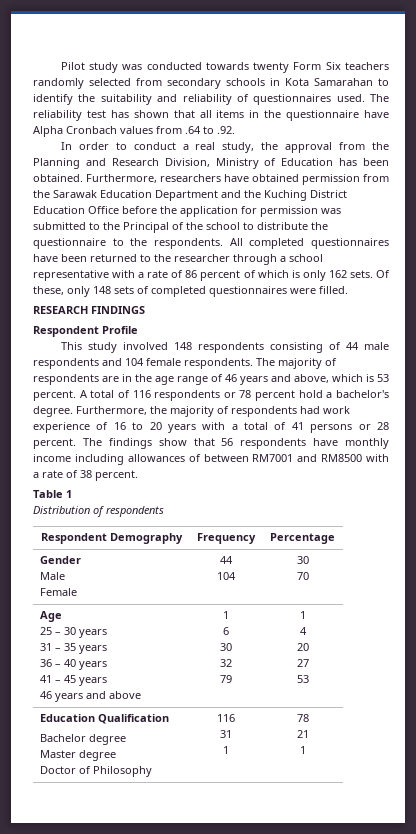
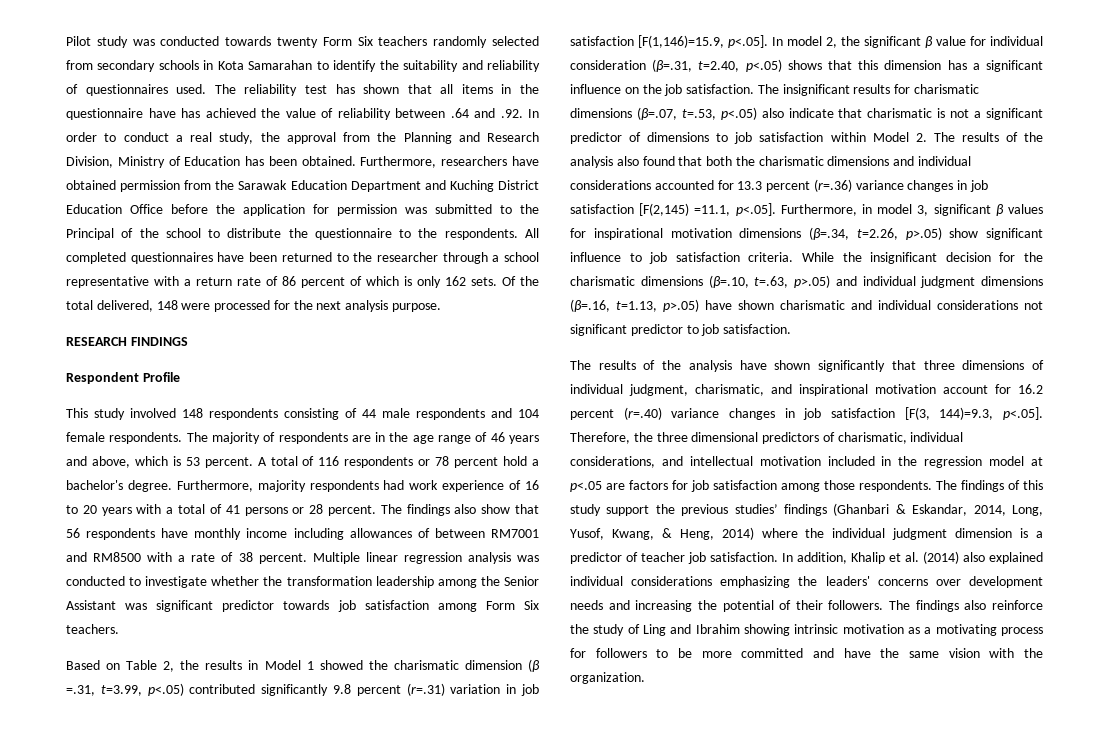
- The reliability test has shown that all items in the questionnaire have Alpha Cronbach values from .64 to .92.
- In order to conduct a real study, the approval from the Planning and Research Division, Ministry of Education has been obtained.
+ The reliability test has shown that all items in the questionnaire have has achieved the value of reliability between .64 and .92. In order to conduct a real study, the approval from the Planning and Research Division, Ministry of Education has been obtained.
- Furthermore, researchers have obtained permission from the Sarawak Education Department and the Kuching District Education Office before the application for permission was submitted to the Principal of the school to distribute the questionnaire to the respondents.
+ Furthermore, researchers have obtained permission from the Sarawak Education Department and Kuching District Education Office before the application for permission was submitted to the Principal of the school to distribute the questionnaire to the respondents.
- All completed questionnaires have been returned to the researcher through a school representative with a rate of 86 percent of which is only 162 sets.
+ All completed questionnaires have been returned to the researcher through a school representative with a return rate of 86 percent of which is only 162 sets.
- Of these, only 148 sets of completed questionnaires were filled.
+ Of the total delivered, 148 were processed for the next analysis purpose.
- Furthermore, the majority of respondents had work experience of 16 to 20 years with a total of 41 persons or 28 percent.
+ Furthermore, majority respondents had work experience of 16 to 20 years with a total of 41 persons or 28 percent.
- The findings show that 56 respondents have monthly income including allowances of between RM7001 and RM8500 with a rate of 38 percent.
- Table 1
- Distribution of respondents
- Respondent Demography | Frequency | Percentage
- Gender
- Male
- Female | 44
- 104 | 30
- 70
- Age
- 25 – 30 years
- 31 – 35 years
- 36 – 40 years
- 41 – 45 years
- 46 years and above | 1
- 6
- 30
- 32
- 79 | 1
- 4
- 20
- 27
- 53
- Education Qualification
- Bachelor degree
- Master degree
- Doctor of Philosophy | 116
- 31
- 1 | 78
- 21
- 1
+ The findings also show that 56 respondents have monthly income including allowances of between RM7001 and RM8500 with a rate of 38 percent. Multiple linear regression analysis was conducted to investigate whether the transformation leadership among the Senior Assistant was significant predictor towards job satisfaction among Form Six teachers.
+ Based on Table 2, the results in Model 1 showed the charismatic dimension (β =.31, t=3.99, p<.05) contributed significantly 9.8 percent (r=.31) variation in job satisfaction [F(1,146)=15.9, p<.05]. In model 2, the significant β value for individual consideration (β=.31, t=2.40, p<.05) shows that this dimension has a significant influence on the job satisfaction. The insignificant results for charismatic dimensions (β=.07, t=.53, p<.05) also indicate that charismatic is not a significant predictor of dimensions to job satisfaction within Model 2. The results of the analysis also found that both the charismatic dimensions and individual considerations accounted for 13.3 percent (r=.36) variance changes in job satisfaction [F(2,145) =11.1, p<.05]. Furthermore, in model 3, significant β values for inspirational motivation dimensions (β=.34, t=2.26, p>.05) show significant influence to job satisfaction criteria. While the insignificant decision for the charismatic dimensions (β=.10, t=.63, p>.05) and individual judgment dimensions (β=.16, t=1.13, p>.05) have shown charismatic and individual considerations not significant predictor to job satisfaction.
+ The results of the analysis have shown significantly that three dimensions of individual judgment, charismatic, and inspirational motivation account for 16.2 percent (r=.40) variance changes in job satisfaction [F(3, 144)=9.3, p<.05]. Therefore, the three dimensional predictors of charismatic, individual considerations, and intellectual motivation included in the regression model at p<.05 are factors for job satisfaction among those respondents. The findings of this study support the previous studies’ findings (Ghanbari & Eskandar, 2014, Long, Yusof, Kwang, & Heng, 2014) where the individual judgment dimension is a predictor of teacher job satisfaction. In addition, Khalip et al. (2014) also explained individual considerations emphasizing the leaders' concerns over development needs and increasing the potential of their followers. The findings also reinforce the study of Ling and Ibrahim showing intrinsic motivation as a motivating process for followers to be more committed and have the same vision with the organization.

